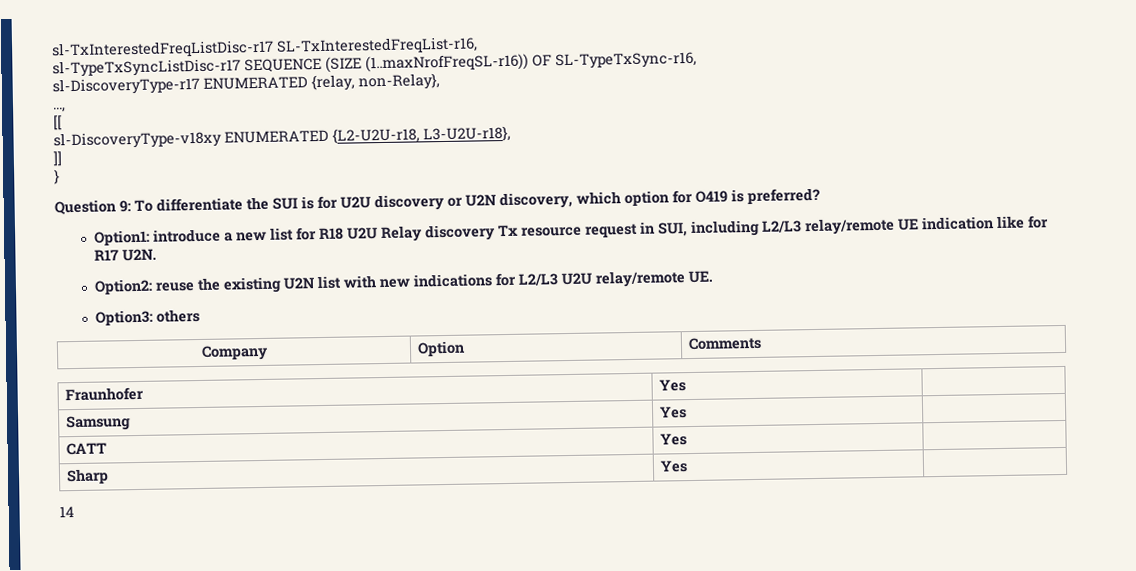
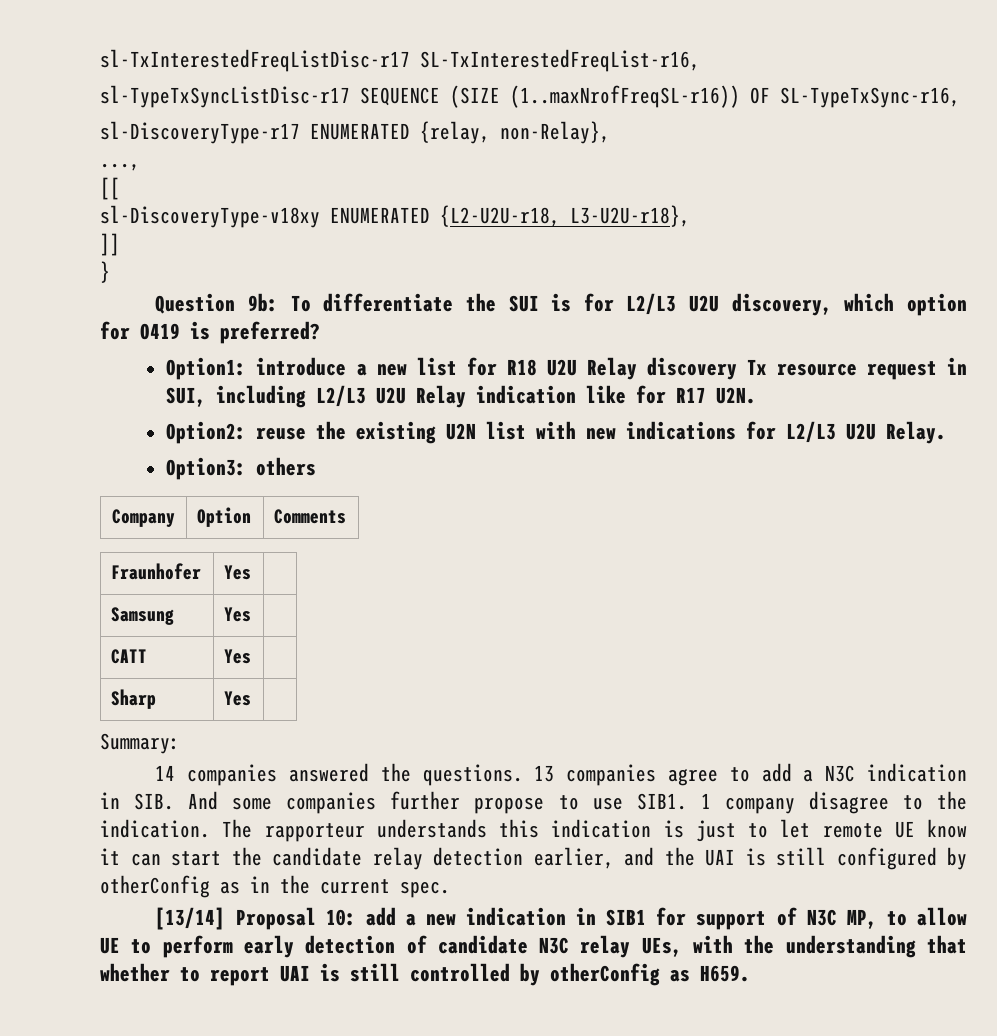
- Question 9: To differentiate the SUI is for U2U discovery or U2N discovery, which option for O419 is preferred?
+ Question 9b: To differentiate the SUI is for L2/L3 U2U discovery, which option for O419 is preferred?
- Option1: introduce a new list for R18 U2U Relay discovery Tx resource request in SUI, including L2/L3 relay/remote UE indication like for R17 U2N.
+ Option1: introduce a new list for R18 U2U Relay discovery Tx resource request in SUI, including L2/L3 U2U Relay indication like for R17 U2N.
- Option2: reuse the existing U2N list with new indications for L2/L3 U2U relay/remote UE.
+ Option2: reuse the existing U2N list with new indications for L2/L3 U2U Relay.
+ Summary:
- 14
+ 14 companies answered the questions. 13 companies agree to add a N3C indication in SIB. And some companies further propose to use SIB1. 1 company disagree to the indication. The rapporteur understands this indication is just to let remote UE know it can start the candidate relay detection earlier, and the UAI is still configured by otherConfig as in the current spec.
+ [13/14] Proposal 10: add a new indication in SIB1 for support of N3C MP, to allow UE to perform early detection of candidate N3C relay UEs, with the understanding that whether to report UAI is still controlled by otherConfig as H659.

